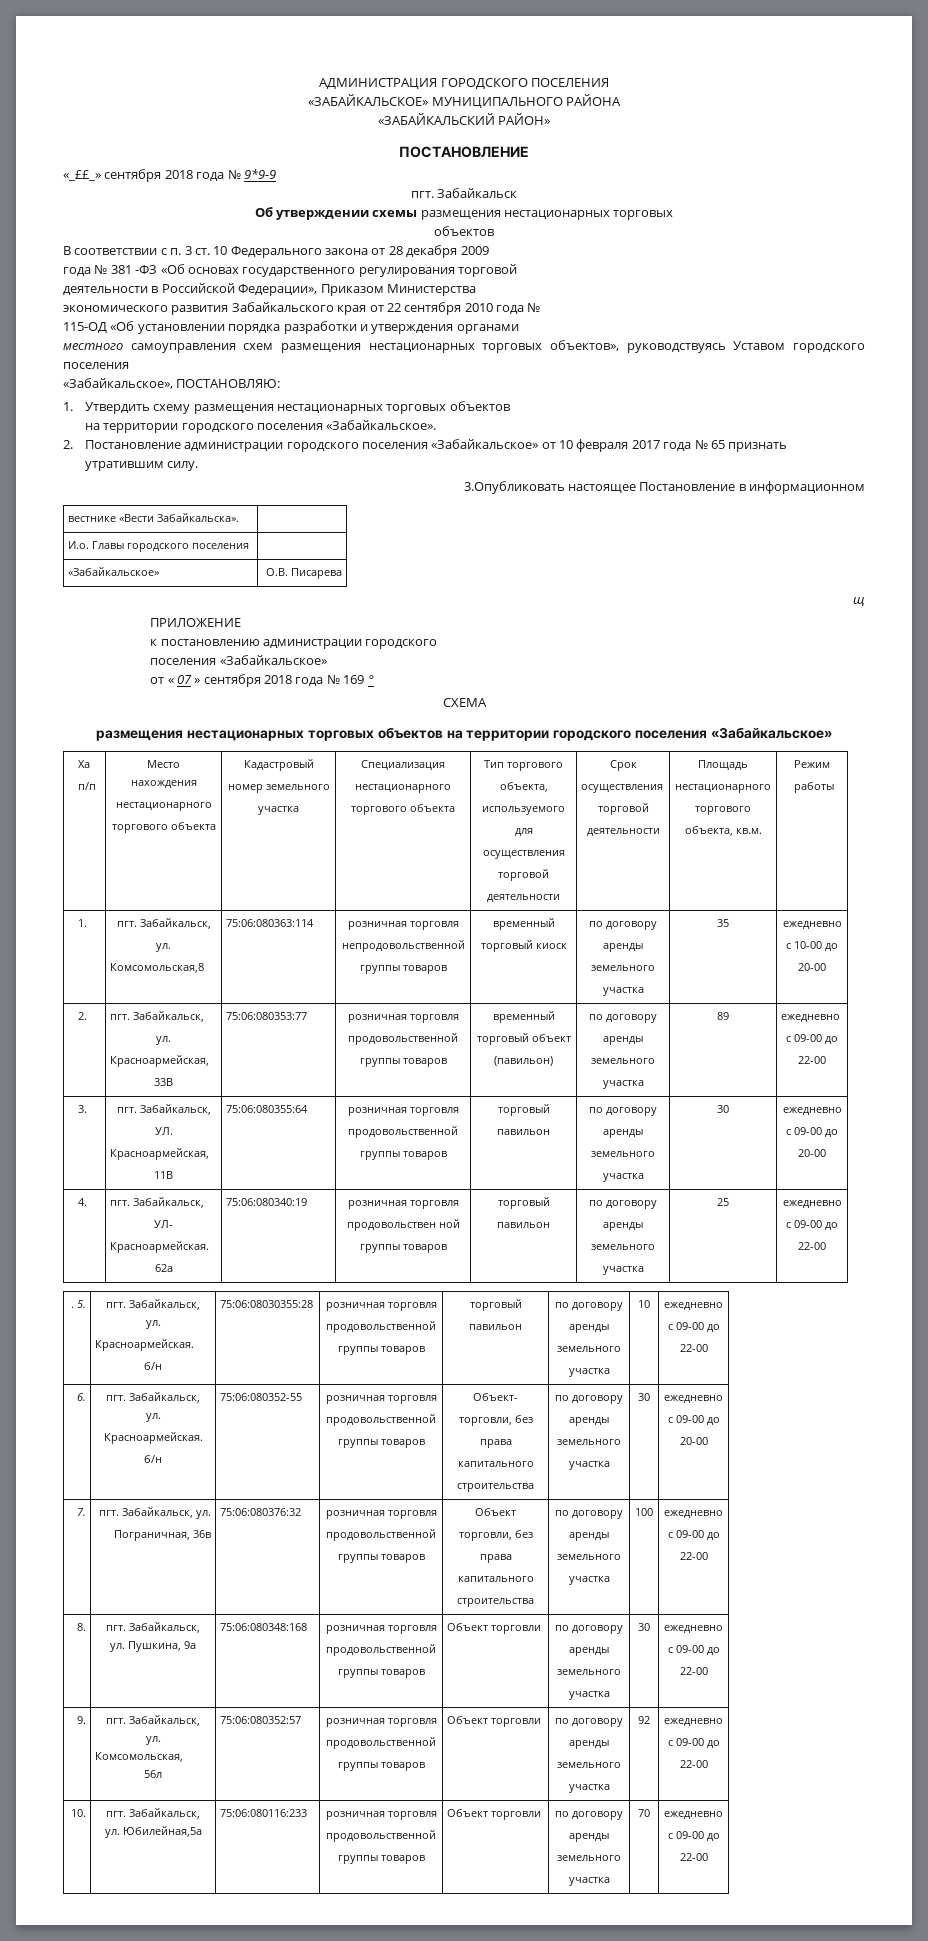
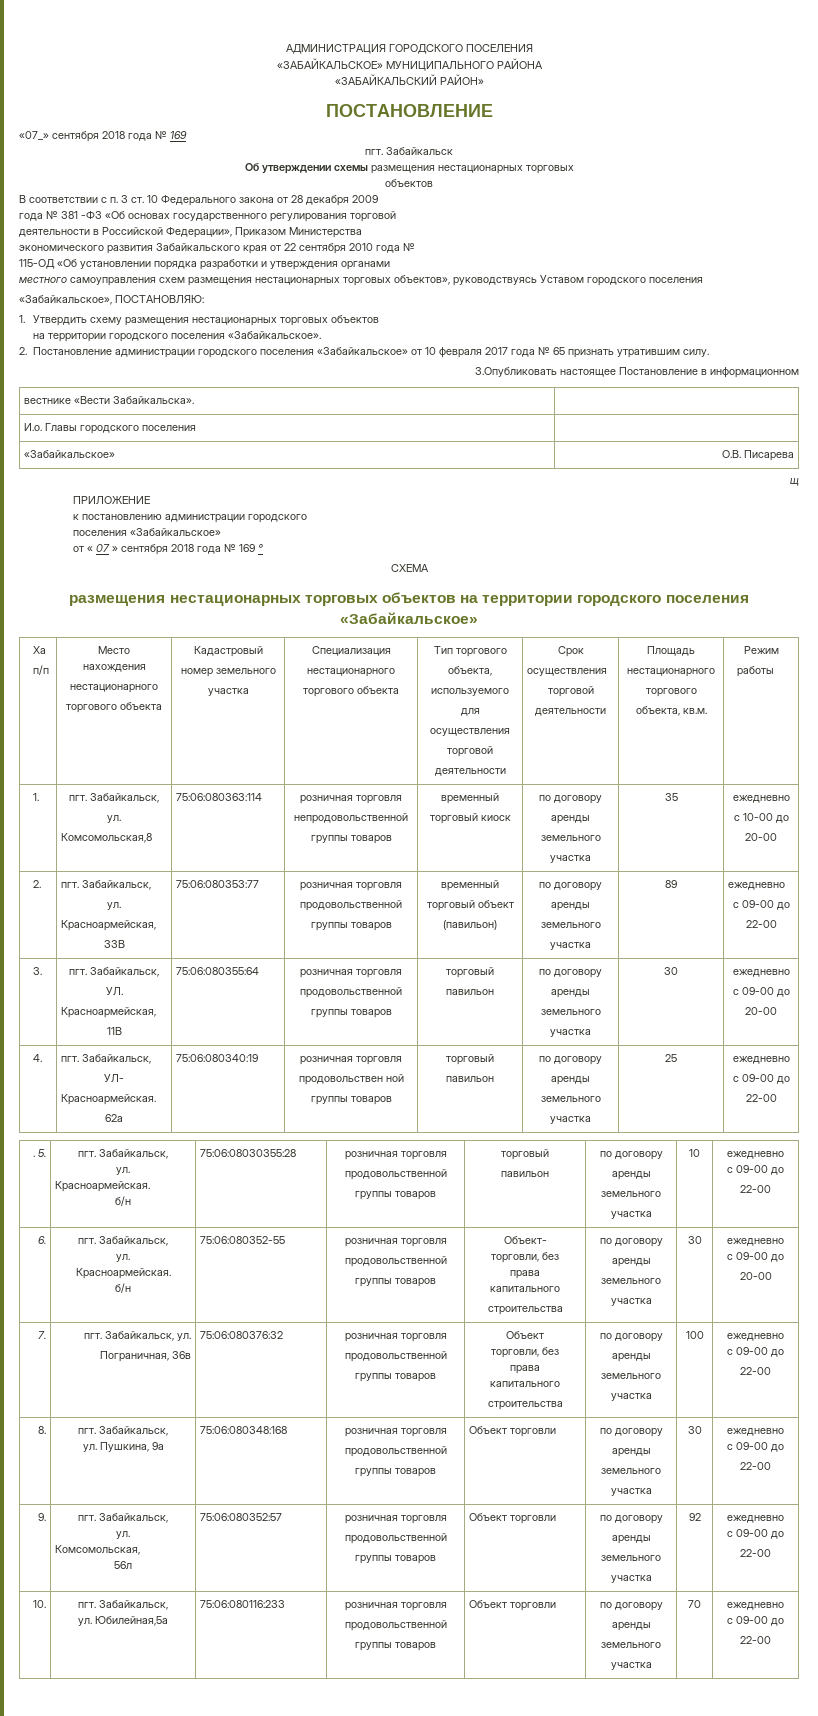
- «_££_» сентября 2018 года № 9*9-9
+ «07_» сентября 2018 года № 169

